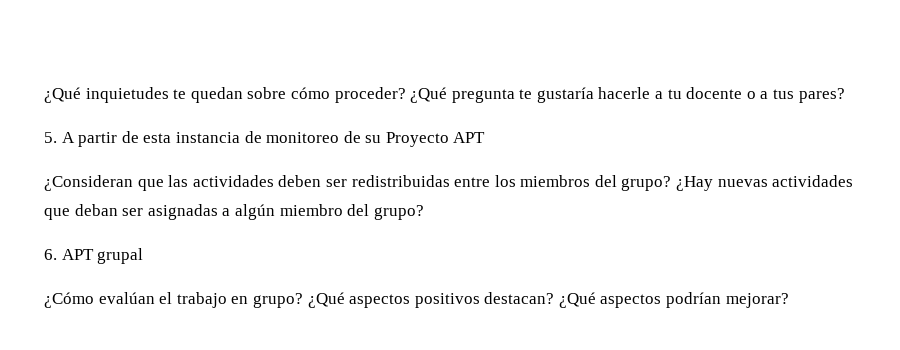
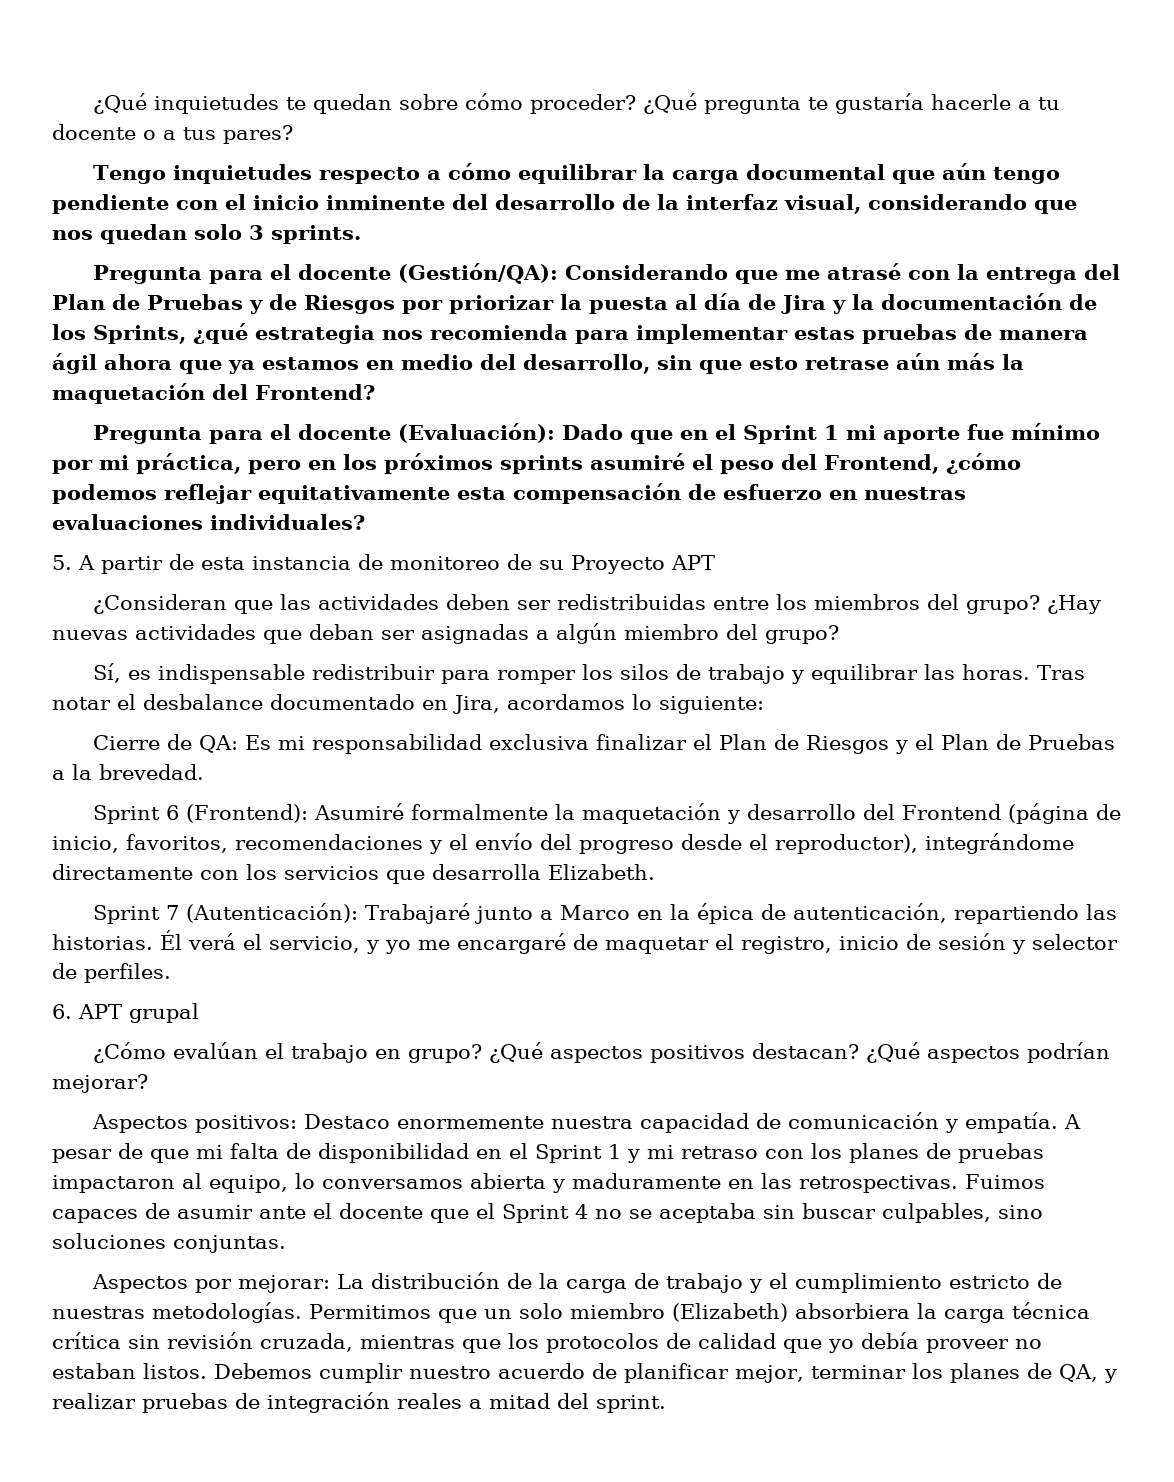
+ Tengo inquietudes respecto a cómo equilibrar la carga documental que aún tengo pendiente con el inicio inminente del desarrollo de la interfaz visual, considerando que nos quedan solo 3 sprints.
+ Pregunta para el docente (Gestión/QA): Considerando que me atrasé con la entrega del Plan de Pruebas y de Riesgos por priorizar la puesta al día de Jira y la documentación de los Sprints, ¿qué estrategia nos recomienda para implementar estas pruebas de manera ágil ahora que ya estamos en medio del desarrollo, sin que esto retrase aún más la maquetación del Frontend?
+ Pregunta para el docente (Evaluación): Dado que en el Sprint 1 mi aporte fue mínimo por mi práctica, pero en los próximos sprints asumiré el peso del Frontend, ¿cómo podemos reflejar equitativamente esta compensación de esfuerzo en nuestras evaluaciones individuales?
+ Sí, es indispensable redistribuir para romper los silos de trabajo y equilibrar las horas. Tras notar el desbalance documentado en Jira, acordamos lo siguiente:
+ Cierre de QA: Es mi responsabilidad exclusiva finalizar el Plan de Riesgos y el Plan de Pruebas a la brevedad.
+ Sprint 6 (Frontend): Asumiré formalmente la maquetación y desarrollo del Frontend (página de inicio, favoritos, recomendaciones y el envío del progreso desde el reproductor), integrándome directamente con los servicios que desarrolla Elizabeth.
+ Sprint 7 (Autenticación): Trabajaré junto a Marco en la épica de autenticación, repartiendo las historias. Él verá el servicio, y yo me encargaré de maquetar el registro, inicio de sesión y selector de perfiles.
+ Aspectos positivos: Destaco enormemente nuestra capacidad de comunicación y empatía. A pesar de que mi falta de disponibilidad en el Sprint 1 y mi retraso con los planes de pruebas impactaron al equipo, lo conversamos abierta y maduramente en las retrospectivas. Fuimos capaces de asumir ante el docente que el Sprint 4 no se aceptaba sin buscar culpables, sino soluciones conjuntas.
+ Aspectos por mejorar: La distribución de la carga de trabajo y el cumplimiento estricto de nuestras metodologías. Permitimos que un solo miembro (Elizabeth) absorbiera la carga técnica crítica sin revisión cruzada, mientras que los protocolos de calidad que yo debía proveer no estaban listos. Debemos cumplir nuestro acuerdo de planificar mejor, terminar los planes de QA, y realizar pruebas de integración reales a mitad del sprint.

